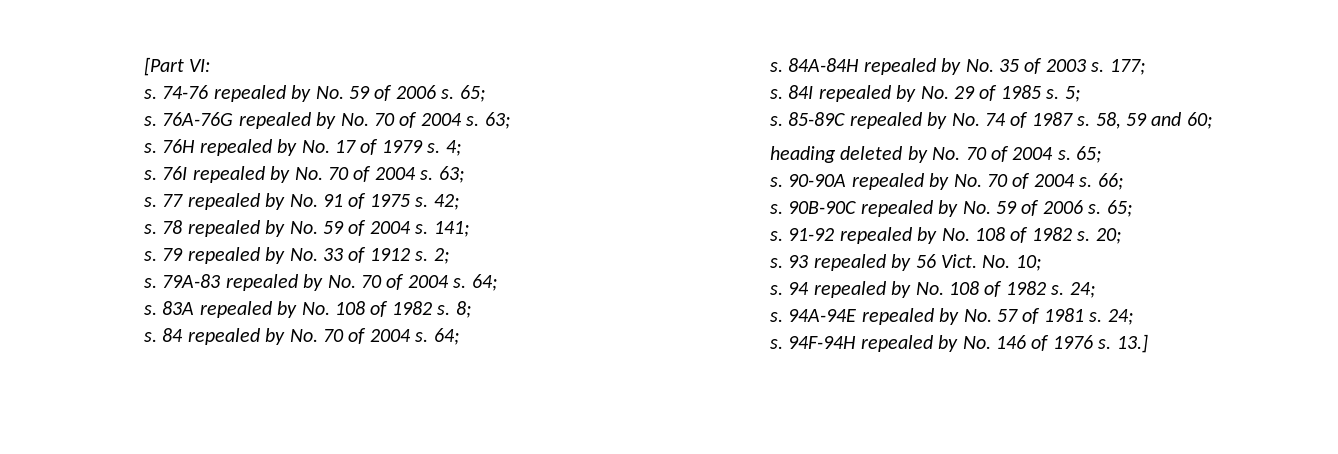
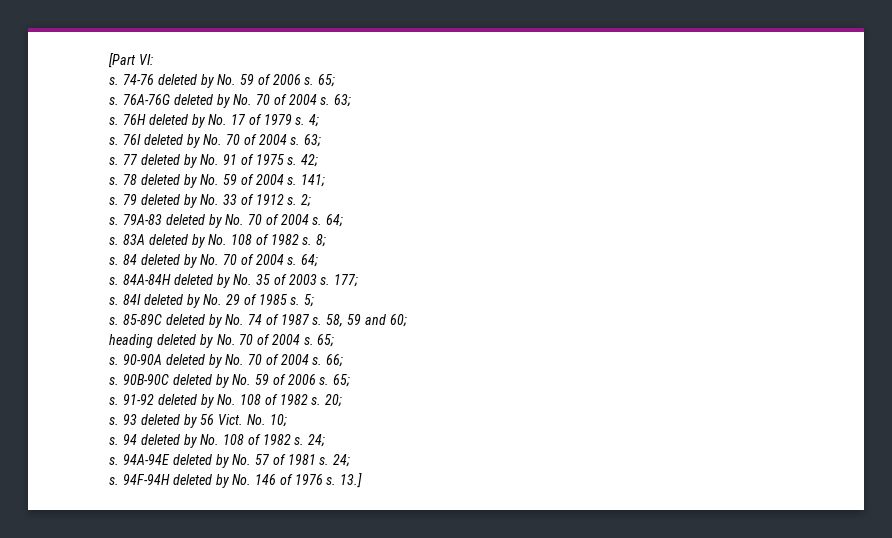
- 74-76 repealed by No. 59 of 2006 s.
+ 74-76 deleted by No. 59 of 2006 s.
- 76A-76G repealed by No. 70 of 2004 s.
+ 76A-76G deleted by No. 70 of 2004 s.
- 76H repealed by No. 17 of 1979 s.
+ 76H deleted by No. 17 of 1979 s.
- 76I repealed by No. 70 of 2004 s.
+ 76I deleted by No. 70 of 2004 s.
- 77 repealed by No. 91 of 1975 s.
+ 77 deleted by No. 91 of 1975 s.
- 78 repealed by No. 59 of 2004 s.
+ 78 deleted by No. 59 of 2004 s.
- 79 repealed by No. 33 of 1912 s.
+ 79 deleted by No. 33 of 1912 s.
- 79A-83 repealed by No. 70 of 2004 s.
+ 79A-83 deleted by No. 70 of 2004 s.
- 83A repealed by No. 108 of 1982 s.
+ 83A deleted by No. 108 of 1982 s.
- 84 repealed by No. 70 of 2004 s.
+ 84 deleted by No. 70 of 2004 s.
- 84A-84H repealed by No. 35 of 2003 s.
+ 84A-84H deleted by No. 35 of 2003 s.
- 84I repealed by No. 29 of 1985 s.
+ 84I deleted by No. 29 of 1985 s.
- 85-89C repealed by No. 74 of 1987 s.
+ 85-89C deleted by No. 74 of 1987 s.
- 90-90A repealed by No. 70 of 2004 s.
+ 90-90A deleted by No. 70 of 2004 s.
- 90B-90C repealed by No. 59 of 2006 s.
+ 90B-90C deleted by No. 59 of 2006 s.
- 91-92 repealed by No. 108 of 1982 s.
+ 91-92 deleted by No. 108 of 1982 s.
- 93 repealed by 56 Vict.
+ 93 deleted by 56 Vict.
- 94 repealed by No. 108 of 1982 s.
+ 94 deleted by No. 108 of 1982 s.
- 94A-94E repealed by No. 57 of 1981 s.
+ 94A-94E deleted by No. 57 of 1981 s.
- 94F-94H repealed by No. 146 of 1976 s.
+ 94F-94H deleted by No. 146 of 1976 s.

